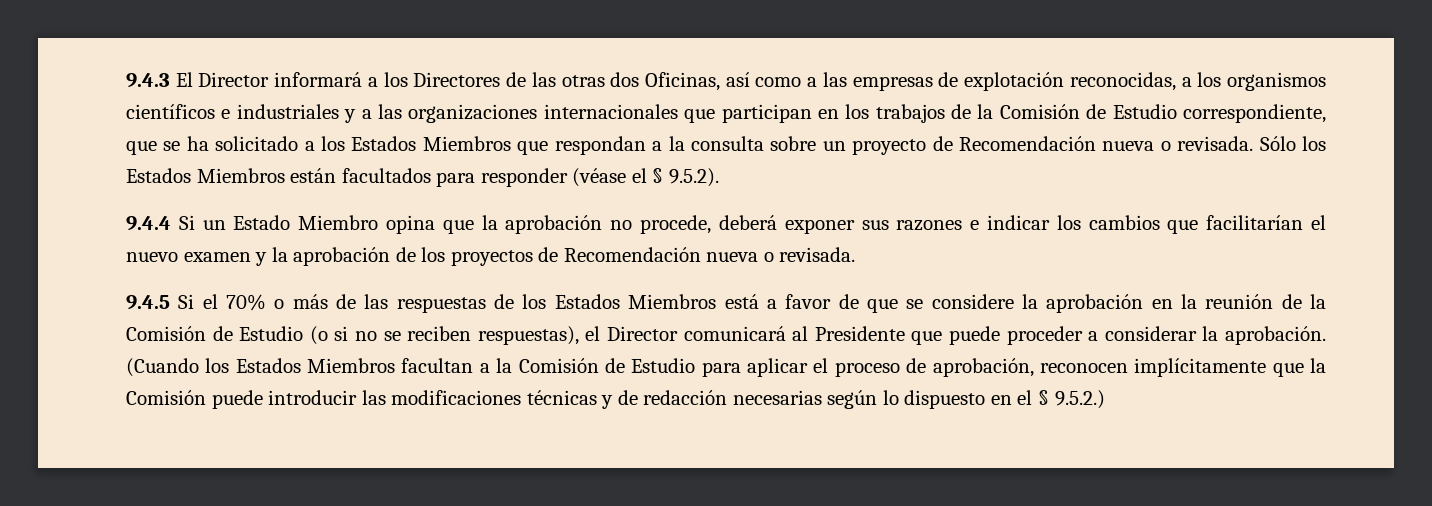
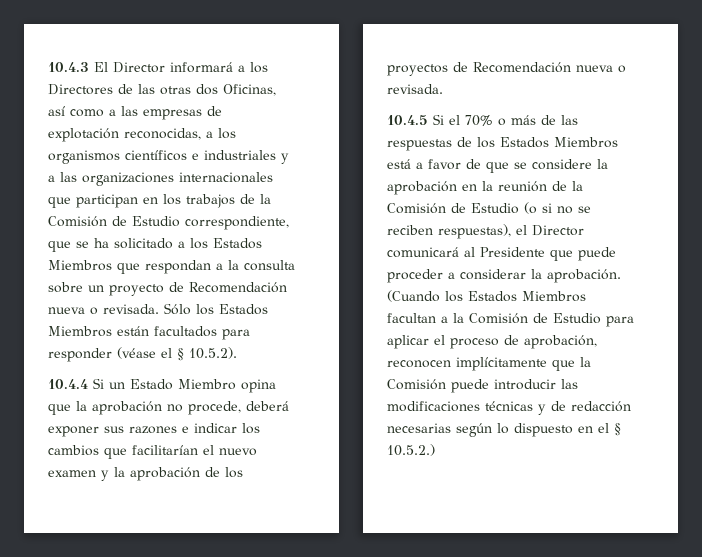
- 9.4.3 El Director informará a los Directores de las otras dos Oficinas, así como a las empresas de explotación reconocidas, a los organismos científicos e industriales y a las organizaciones internacionales que participan en los trabajos de la Comisión de Estudio correspondiente, que se ha solicitado a los Estados Miembros que respondan a la consulta sobre un proyecto de Recomendación nueva o revisada.
+ 10.4.3 El Director informará a los Directores de las otras dos Oficinas, así como a las empresas de explotación reconocidas, a los organismos científicos e industriales y a las organizaciones internacionales que participan en los trabajos de la Comisión de Estudio correspondiente, que se ha solicitado a los Estados Miembros que respondan a la consulta sobre un proyecto de Recomendación nueva o revisada.
- Sólo los Estados Miembros están facultados para responder (véase el § 9.5.2).
- 9.4.4 Si un Estado Miembro opina que la aprobación no procede, deberá exponer sus razones e indicar los cambios que facilitarían el nuevo examen y la aprobación de los proyectos de Recomendación nueva o revisada.
+ Sólo los Estados Miembros están facultados para responder (véase el § 10.5.2).
+ 10.4.4 Si un Estado Miembro opina que la aprobación no procede, deberá exponer sus razones e indicar los cambios que facilitarían el nuevo examen y la aprobación de los proyectos de Recomendación nueva o revisada.
- 9.4.5 Si el 70% o más de las respuestas de los Estados Miembros está a favor de que se considere la aprobación en la reunión de la Comisión de Estudio (o si no se reciben respuestas), el Director comunicará al Presidente que puede proceder a considerar la aprobación.
+ 10.4.5 Si el 70% o más de las respuestas de los Estados Miembros está a favor de que se considere la aprobación en la reunión de la Comisión de Estudio (o si no se reciben respuestas), el Director comunicará al Presidente que puede proceder a considerar la aprobación.
- (Cuando los Estados Miembros facultan a la Comisión de Estudio para aplicar el proceso de aprobación, reconocen implícitamente que la Comisión puede introducir las modificaciones técnicas y de redacción necesarias según lo dispuesto en el § 9.5.2.)
+ (Cuando los Estados Miembros facultan a la Comisión de Estudio para aplicar el proceso de aprobación, reconocen implícitamente que la Comisión puede introducir las modificaciones técnicas y de redacción necesarias según lo dispuesto en el § 10.5.2.)

